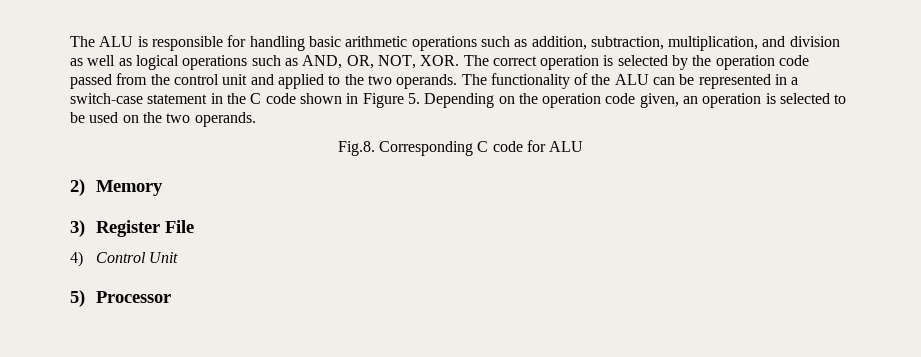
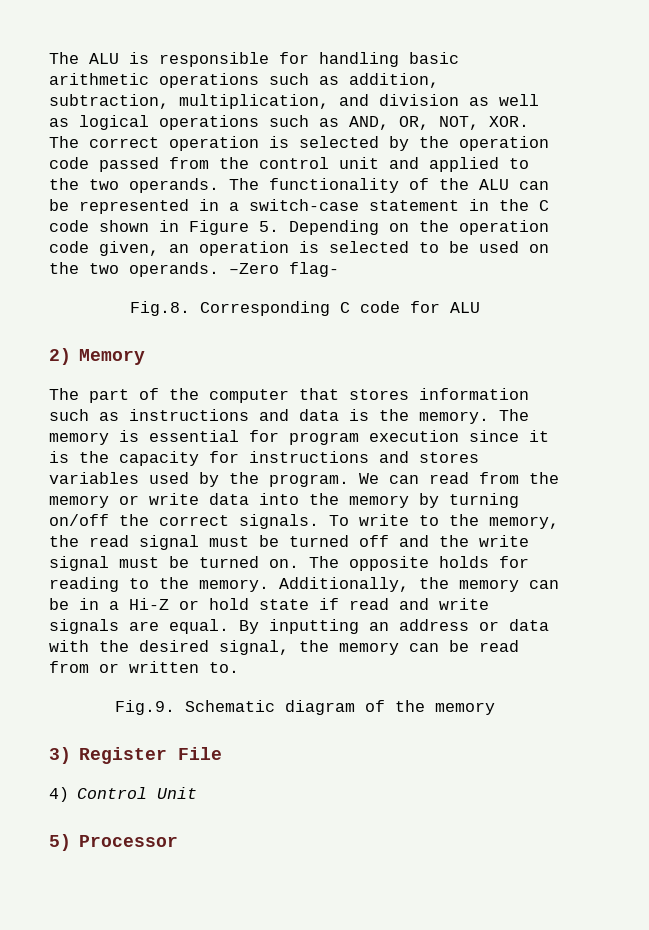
+ –Zero flag-
+ The part of the computer that stores information such as instructions and data is the memory. The memory is essential for program execution since it is the capacity for instructions and stores variables used by the program. We can read from the memory or write data into the memory by turning on/off the correct signals. To write to the memory, the read signal must be turned off and the write signal must be turned on. The opposite holds for reading to the memory. Additionally, the memory can be in a Hi-Z or hold state if read and write signals are equal. By inputting an address or data with the desired signal, the memory can be read from or written to.
+ Fig.9. Schematic diagram of the memory

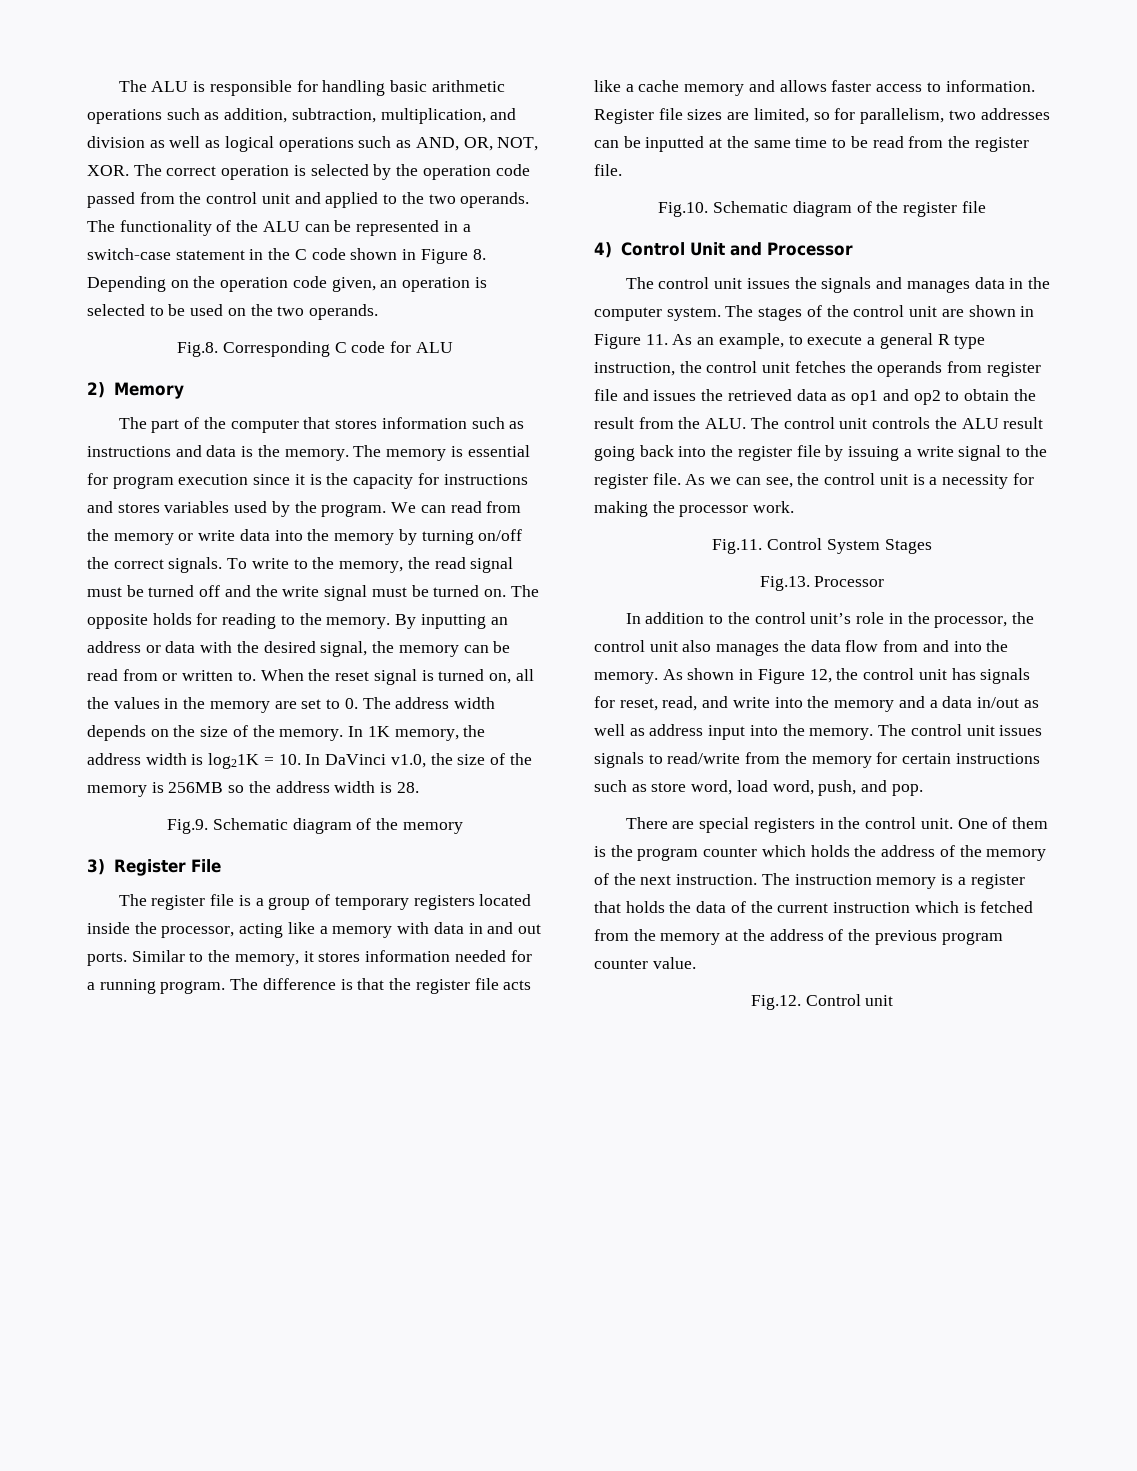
- The functionality of the ALU can be represented in a switch-case statement in the C code shown in Figure 5. Depending on the operation code given, an operation is selected to be used on the two operands. –Zero flag-
+ The functionality of the ALU can be represented in a switch-case statement in the C code shown in Figure 8. Depending on the operation code given, an operation is selected to be used on the two operands.
- Additionally, the memory can be in a Hi-Z or hold state if read and write signals are equal.
+ When the reset signal is turned on, all the values in the memory are set to 0. The address width depends on the size of the memory. In 1K memory, the address width is log21K = 10. In DaVinci v1.0, the size of the memory is 256MB so the address width is 28.
- 4) Control Unit
- 5) Processor
+ The register file is a group of temporary registers located inside the processor, acting like a memory with data in and out ports. Similar to the memory, it stores information needed for a running program. The difference is that the register file acts like a cache memory and allows faster access to information. Register file sizes are limited, so for parallelism, two addresses can be inputted at the same time to be read from the register file.
+ Fig.10. Schematic diagram of the register file
+ 4) Control Unit and Processor
+ The control unit issues the signals and manages data in the computer system. The stages of the control unit are shown in Figure 11. As an example, to execute a general R type instruction, the control unit fetches the operands from register file and issues the retrieved data as op1 and op2 to obtain the result from the ALU. The control unit controls the ALU result going back into the register file by issuing a write signal to the register file. As we can see, the control unit is a necessity for making the processor work.
+ Fig.11. Control System Stages
+ Fig.13. Processor
+ In addition to the control unit’s role in the processor, the control unit also manages the data flow from and into the memory. As shown in Figure 12, the control unit has signals for reset, read, and write into the memory and a data in/out as well as address input into the memory. The control unit issues signals to read/write from the memory for certain instructions such as store word, load word, push, and pop.
+ There are special registers in the control unit. One of them is the program counter which holds the address of the memory of the next instruction. The instruction memory is a register that holds the data of the current instruction which is fetched from the memory at the address of the previous program counter value.
+ Fig.12. Control unit

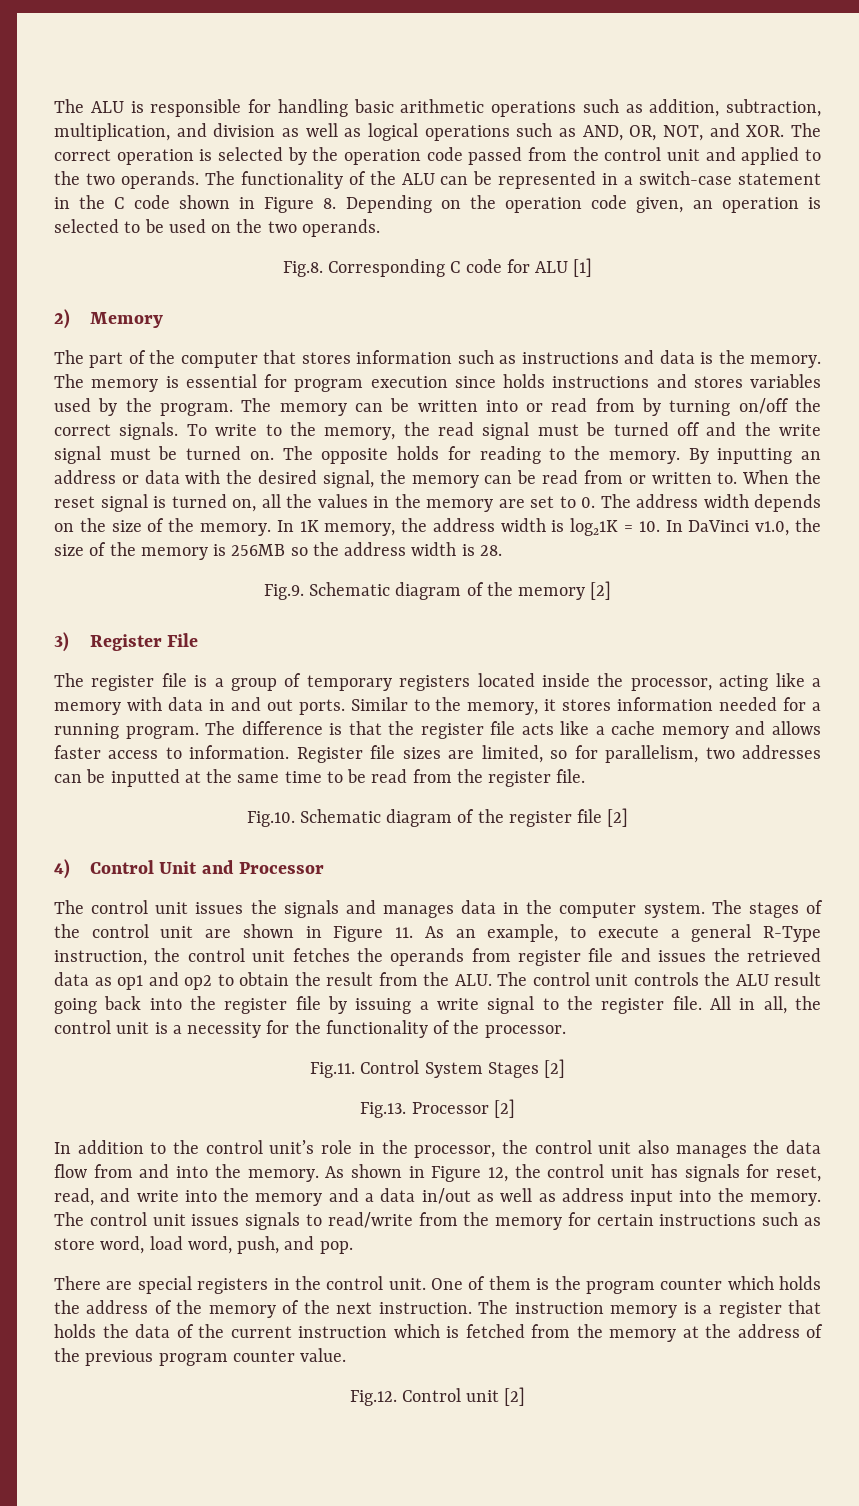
- The ALU is responsible for handling basic arithmetic operations such as addition, subtraction, multiplication, and division as well as logical operations such as AND, OR, NOT, XOR. The correct operation is selected by the operation code passed from the control unit and applied to the two operands.
+ The ALU is responsible for handling basic arithmetic operations such as addition, subtraction, multiplication, and division as well as logical operations such as AND, OR, NOT, and XOR. The correct operation is selected by the operation code passed from the control unit and applied to the two operands.
- Fig.8. Corresponding C code for ALU
+ Fig.8. Corresponding C code for ALU [1]
- The memory is essential for program execution since it is the capacity for instructions and stores variables used by the program.
+ The memory is essential for program execution since holds instructions and stores variables used by the program.
- We can read from the memory or write data into the memory by turning on/off the correct signals.
+ The memory can be written into or read from by turning on/off the correct signals.
- Fig.9. Schematic diagram of the memory
+ Fig.9. Schematic diagram of the memory [2]
- Fig.10. Schematic diagram of the register file
+ Fig.10. Schematic diagram of the register file [2]
- The stages of the control unit are shown in Figure 11. As an example, to execute a general R type instruction, the control unit fetches the operands from register file and issues the retrieved data as op1 and op2 to obtain the result from the ALU. The control unit controls the ALU result going back into the register file by issuing a write signal to the register file.
+ The stages of the control unit are shown in Figure 11. As an example, to execute a general R-Type instruction, the control unit fetches the operands from register file and issues the retrieved data as op1 and op2 to obtain the result from the ALU. The control unit controls the ALU result going back into the register file by issuing a write signal to the register file.
- As we can see, the control unit is a necessity for making the processor work.
+ All in all, the control unit is a necessity for the functionality of the processor.
- Fig.11. Control System Stages
+ Fig.11. Control System Stages [2]
- Fig.13. Processor
+ Fig.13. Processor [2]
- Fig.12. Control unit
+ Fig.12. Control unit [2]

